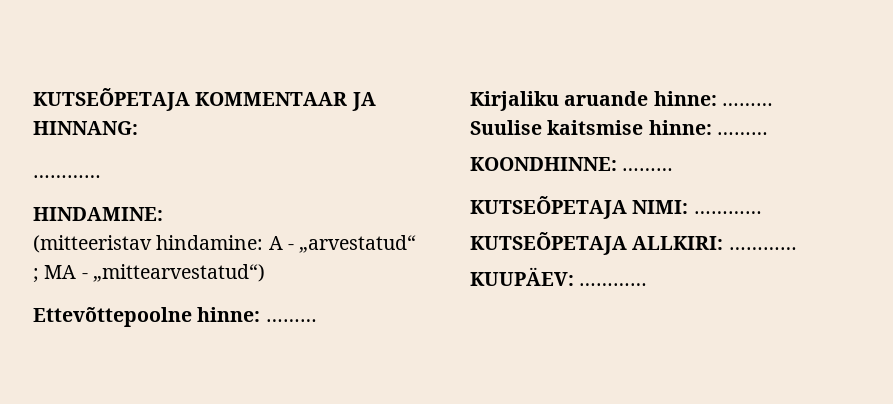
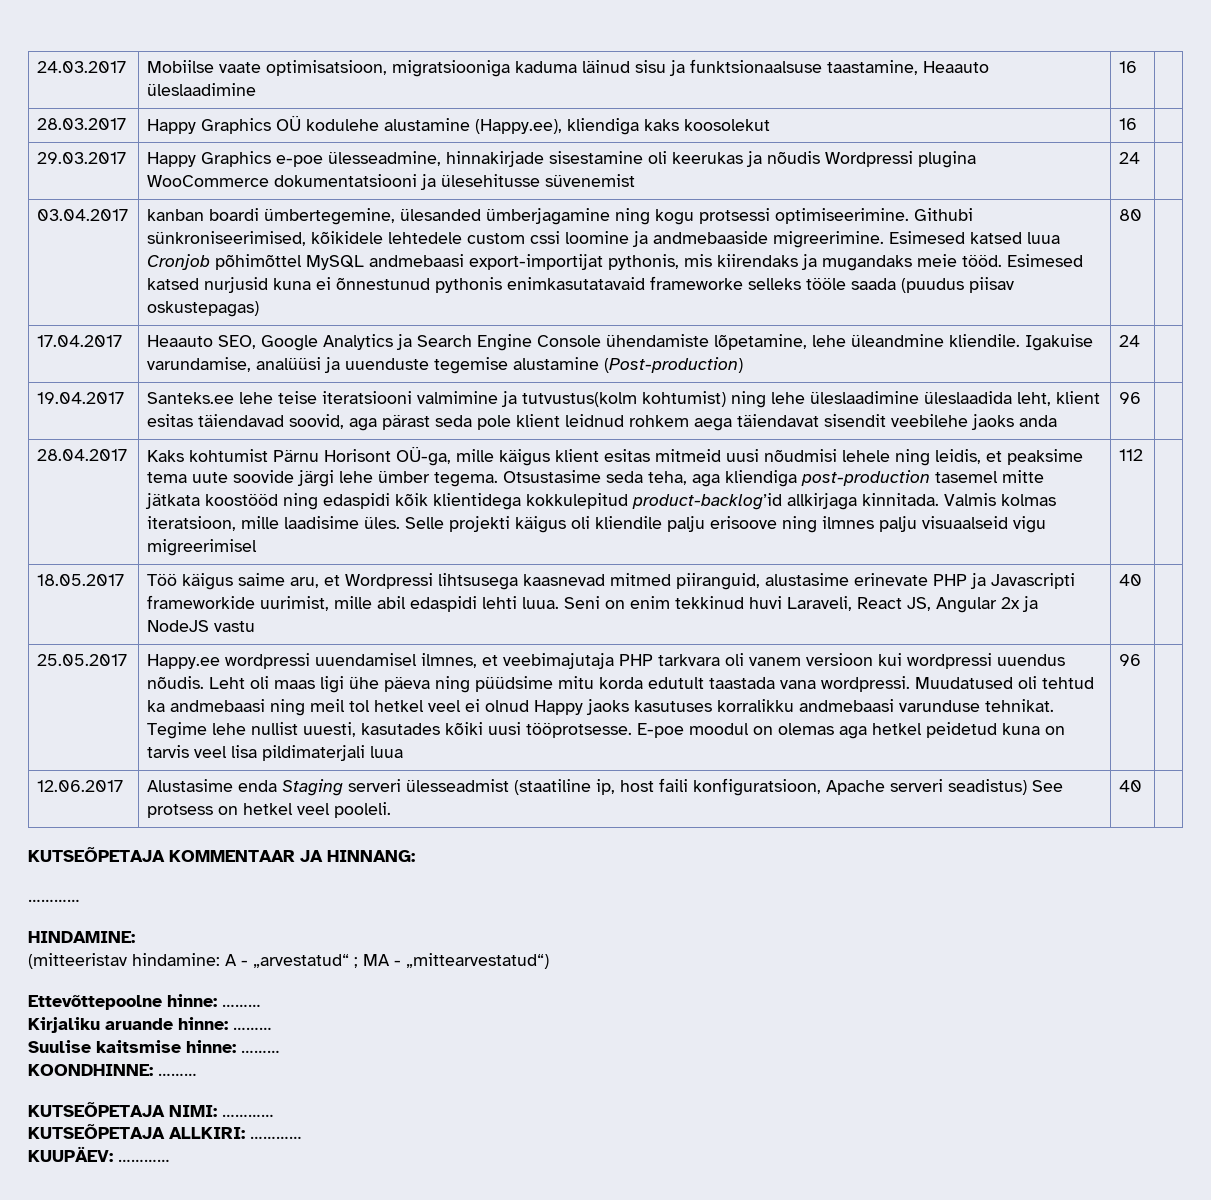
+ 24.03.2017 | Mobiilse vaate optimisatsioon, migratsiooniga kaduma läinud sisu ja funktsionaalsuse taastamine, Heaauto üleslaadimine | 16 |
+ 28.03.2017 | Happy Graphics OÜ kodulehe alustamine (Happy.ee), kliendiga kaks koosolekut | 16 |
+ 29.03.2017 | Happy Graphics e-poe ülesseadmine, hinnakirjade sisestamine oli keerukas ja nõudis Wordpressi plugina WooCommerce dokumentatsiooni ja ülesehitusse süvenemist | 24 |
+ 03.04.2017 | kanban boardi ümbertegemine, ülesanded ümberjagamine ning kogu protsessi optimiseerimine. Githubi sünkroniseerimised, kõikidele lehtedele custom cssi loomine ja andmebaaside migreerimine. Esimesed katsed luua Cronjob põhimõttel MySQL andmebaasi export-importijat pythonis, mis kiirendaks ja mugandaks meie tööd. Esimesed katsed nurjusid kuna ei õnnestunud pythonis enimkasutatavaid frameworke selleks tööle saada (puudus piisav oskustepagas) | 80 |
+ 17.04.2017 | Heaauto SEO, Google Analytics ja Search Engine Console ühendamiste lõpetamine, lehe üleandmine kliendile. Igakuise varundamise, analüüsi ja uuenduste tegemise alustamine (Post-production) | 24 |
+ 19.04.2017 | Santeks.ee lehe teise iteratsiooni valmimine ja tutvustus(kolm kohtumist) ning lehe üleslaadimine üleslaadida leht, klient esitas täiendavad soovid, aga pärast seda pole klient leidnud rohkem aega täiendavat sisendit veebilehe jaoks anda | 96 |
+ 28.04.2017 | Kaks kohtumist Pärnu Horisont OÜ-ga, mille käigus klient esitas mitmeid uusi nõudmisi lehele ning leidis, et peaksime tema uute soovide järgi lehe ümber tegema. Otsustasime seda teha, aga kliendiga post-production tasemel mitte jätkata koostööd ning edaspidi kõik klientidega kokkulepitud product-backlog’id allkirjaga kinnitada. Valmis kolmas iteratsioon, mille laadisime üles. Selle projekti käigus oli kliendile palju erisoove ning ilmnes palju visuaalseid vigu migreerimisel | 112 |
+ 18.05.2017 | Töö käigus saime aru, et Wordpressi lihtsusega kaasnevad mitmed piiranguid, alustasime erinevate PHP ja Javascripti frameworkide uurimist, mille abil edaspidi lehti luua. Seni on enim tekkinud huvi Laraveli, React JS, Angular 2x ja NodeJS vastu | 40 |
+ 25.05.2017 | Happy.ee wordpressi uuendamisel ilmnes, et veebimajutaja PHP tarkvara oli vanem versioon kui wordpressi uuendus nõudis. Leht oli maas ligi ühe päeva ning püüdsime mitu korda edutult taastada vana wordpressi. Muudatused oli tehtud ka andmebaasi ning meil tol hetkel veel ei olnud Happy jaoks kasutuses korralikku andmebaasi varunduse tehnikat. Tegime lehe nullist uuesti, kasutades kõiki uusi tööprotsesse. E-poe moodul on olemas aga hetkel peidetud kuna on tarvis veel lisa pildimaterjali luua | 96 |
+ 12.06.2017 | Alustasime enda Staging serveri ülesseadmist (staatiline ip, host faili konfiguratsioon, Apache serveri seadistus) See protsess on hetkel veel pooleli. | 40 |

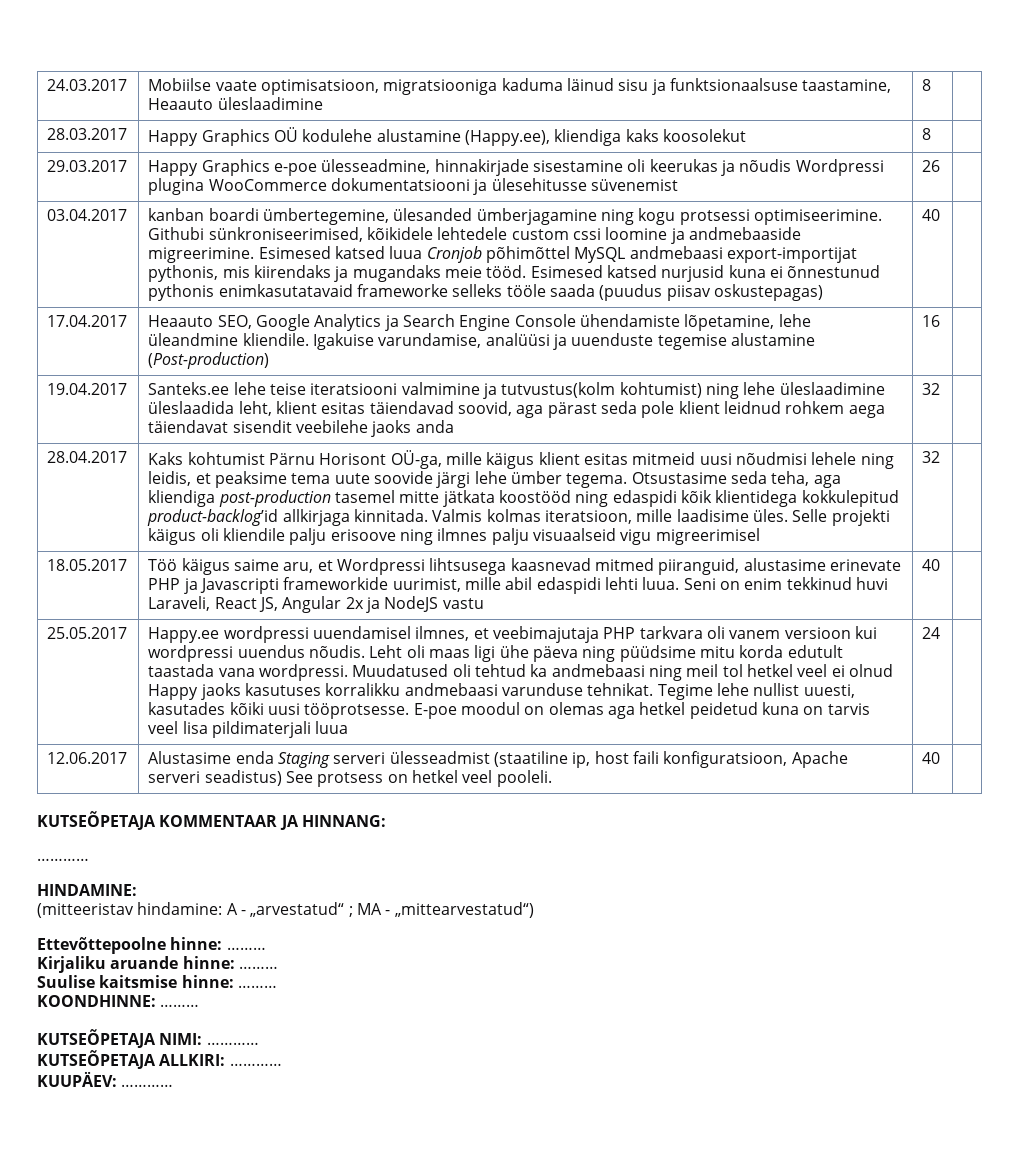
- 24.03.2017 | Mobiilse vaate optimisatsioon, migratsiooniga kaduma läinud sisu ja funktsionaalsuse taastamine, Heaauto üleslaadimine | 16 |
+ 24.03.2017 | Mobiilse vaate optimisatsioon, migratsiooniga kaduma läinud sisu ja funktsionaalsuse taastamine, Heaauto üleslaadimine | 8 |
- 28.03.2017 | Happy Graphics OÜ kodulehe alustamine (Happy.ee), kliendiga kaks koosolekut | 16 |
+ 28.03.2017 | Happy Graphics OÜ kodulehe alustamine (Happy.ee), kliendiga kaks koosolekut | 8 |
- 29.03.2017 | Happy Graphics e-poe ülesseadmine, hinnakirjade sisestamine oli keerukas ja nõudis Wordpressi plugina WooCommerce dokumentatsiooni ja ülesehitusse süvenemist | 24 |
+ 29.03.2017 | Happy Graphics e-poe ülesseadmine, hinnakirjade sisestamine oli keerukas ja nõudis Wordpressi plugina WooCommerce dokumentatsiooni ja ülesehitusse süvenemist | 26 |
- Esimesed katsed nurjusid kuna ei õnnestunud pythonis enimkasutatavaid frameworke selleks tööle saada (puudus piisav oskustepagas) | 80
+ Esimesed katsed nurjusid kuna ei õnnestunud pythonis enimkasutatavaid frameworke selleks tööle saada (puudus piisav oskustepagas) | 40
- 17.04.2017 | Heaauto SEO, Google Analytics ja Search Engine Console ühendamiste lõpetamine, lehe üleandmine kliendile. Igakuise varundamise, analüüsi ja uuenduste tegemise alustamine (Post-production) | 24 |
+ 17.04.2017 | Heaauto SEO, Google Analytics ja Search Engine Console ühendamiste lõpetamine, lehe üleandmine kliendile. Igakuise varundamise, analüüsi ja uuenduste tegemise alustamine (Post-production) | 16 |
- 19.04.2017 | Santeks.ee lehe teise iteratsiooni valmimine ja tutvustus(kolm kohtumist) ning lehe üleslaadimine üleslaadida leht, klient esitas täiendavad soovid, aga pärast seda pole klient leidnud rohkem aega täiendavat sisendit veebilehe jaoks anda | 96 |
+ 19.04.2017 | Santeks.ee lehe teise iteratsiooni valmimine ja tutvustus(kolm kohtumist) ning lehe üleslaadimine üleslaadida leht, klient esitas täiendavad soovid, aga pärast seda pole klient leidnud rohkem aega täiendavat sisendit veebilehe jaoks anda | 32 |
- Selle projekti käigus oli kliendile palju erisoove ning ilmnes palju visuaalseid vigu migreerimisel | 112
+ Selle projekti käigus oli kliendile palju erisoove ning ilmnes palju visuaalseid vigu migreerimisel | 32
- E-poe moodul on olemas aga hetkel peidetud kuna on tarvis veel lisa pildimaterjali luua | 96
+ E-poe moodul on olemas aga hetkel peidetud kuna on tarvis veel lisa pildimaterjali luua | 24

